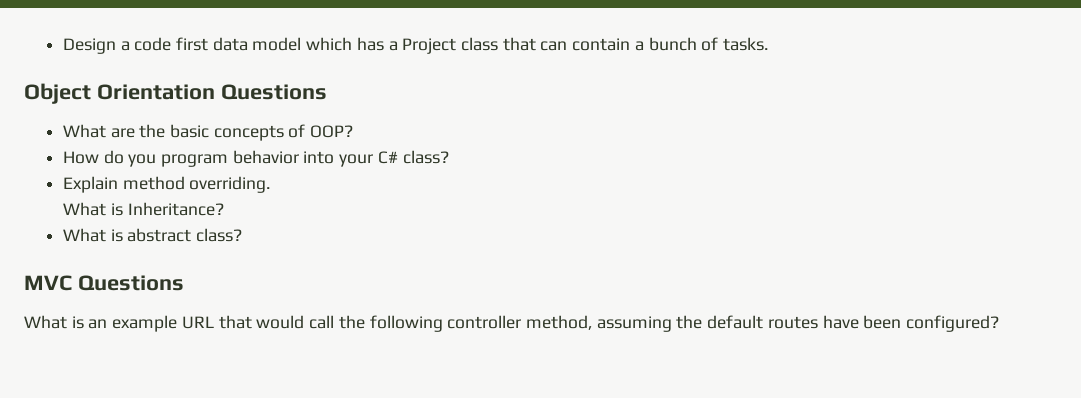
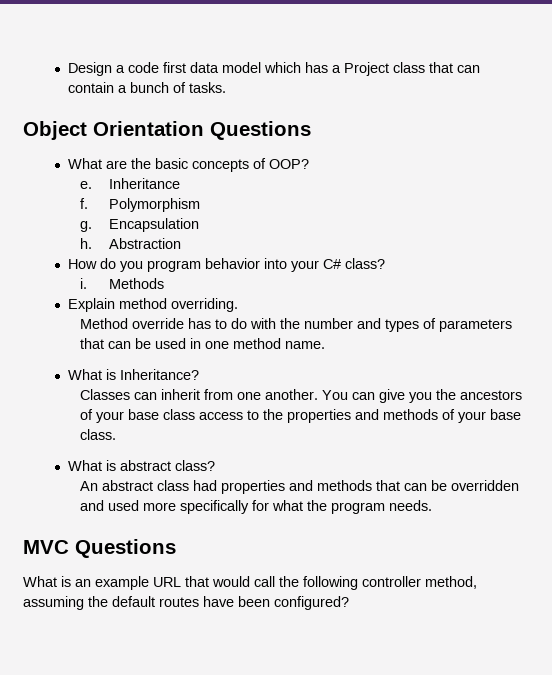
+ e. Inheritance
+ f. Polymorphism
+ g. Encapsulation
+ h. Abstraction
+ i. Methods
+ Method override has to do with the number and types of parameters that can be used in one method name.
  What is Inheritance?
+ Classes can inherit from one another. You can give you the ancestors of your base class access to the properties and methods of your base class.
  What is abstract class?
+ An abstract class had properties and methods that can be overridden and used more specifically for what the program needs.

